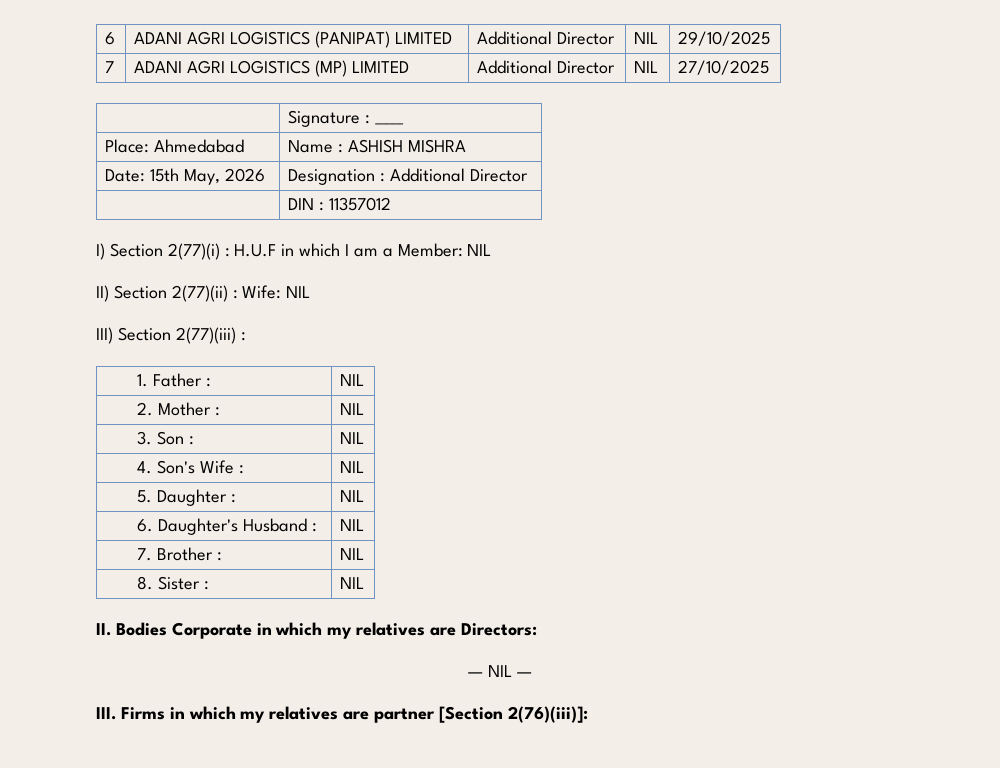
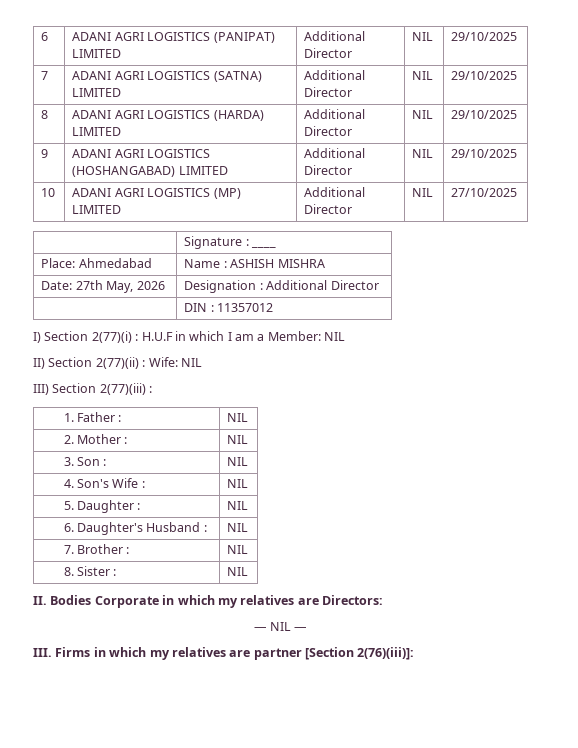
- 7 | ADANI AGRI LOGISTICS (MP) LIMITED | Additional Director | NIL | 27/10/2025
+ 7 | ADANI AGRI LOGISTICS (SATNA) LIMITED | Additional Director | NIL | 29/10/2025
+ 8 | ADANI AGRI LOGISTICS (HARDA) LIMITED | Additional Director | NIL | 29/10/2025
+ 9 | ADANI AGRI LOGISTICS (HOSHANGABAD) LIMITED | Additional Director | NIL | 29/10/2025
+ 10 | ADANI AGRI LOGISTICS (MP) LIMITED | Additional Director | NIL | 27/10/2025
- Date: 15th May, 2026 | Designation : Additional Director
+ Date: 27th May, 2026 | Designation : Additional Director

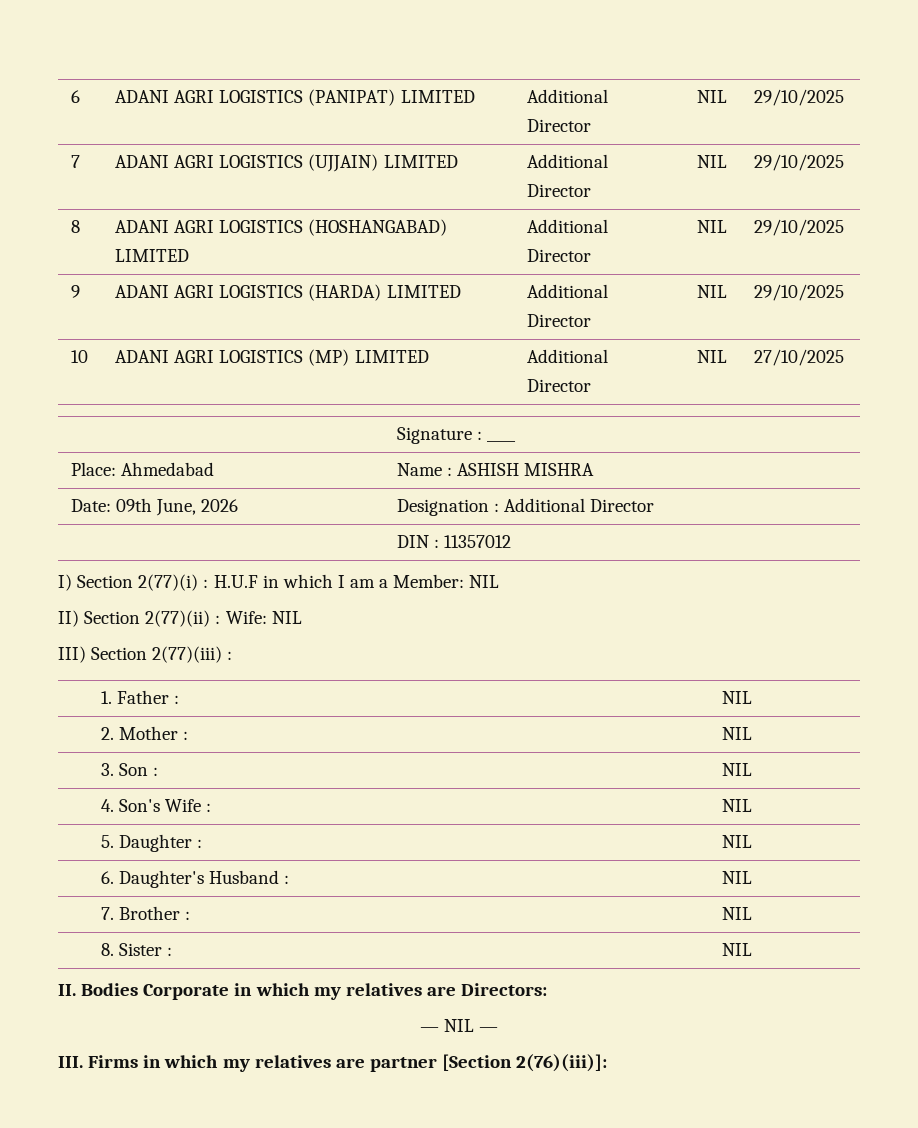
- 7 | ADANI AGRI LOGISTICS (SATNA) LIMITED | Additional Director | NIL | 29/10/2025
+ 7 | ADANI AGRI LOGISTICS (UJJAIN) LIMITED | Additional Director | NIL | 29/10/2025
- 8 | ADANI AGRI LOGISTICS (HARDA) LIMITED | Additional Director | NIL | 29/10/2025
+ 8 | ADANI AGRI LOGISTICS (HOSHANGABAD) LIMITED | Additional Director | NIL | 29/10/2025
- 9 | ADANI AGRI LOGISTICS (HOSHANGABAD) LIMITED | Additional Director | NIL | 29/10/2025
+ 9 | ADANI AGRI LOGISTICS (HARDA) LIMITED | Additional Director | NIL | 29/10/2025
- Date: 27th May, 2026 | Designation : Additional Director
+ Date: 09th June, 2026 | Designation : Additional Director

